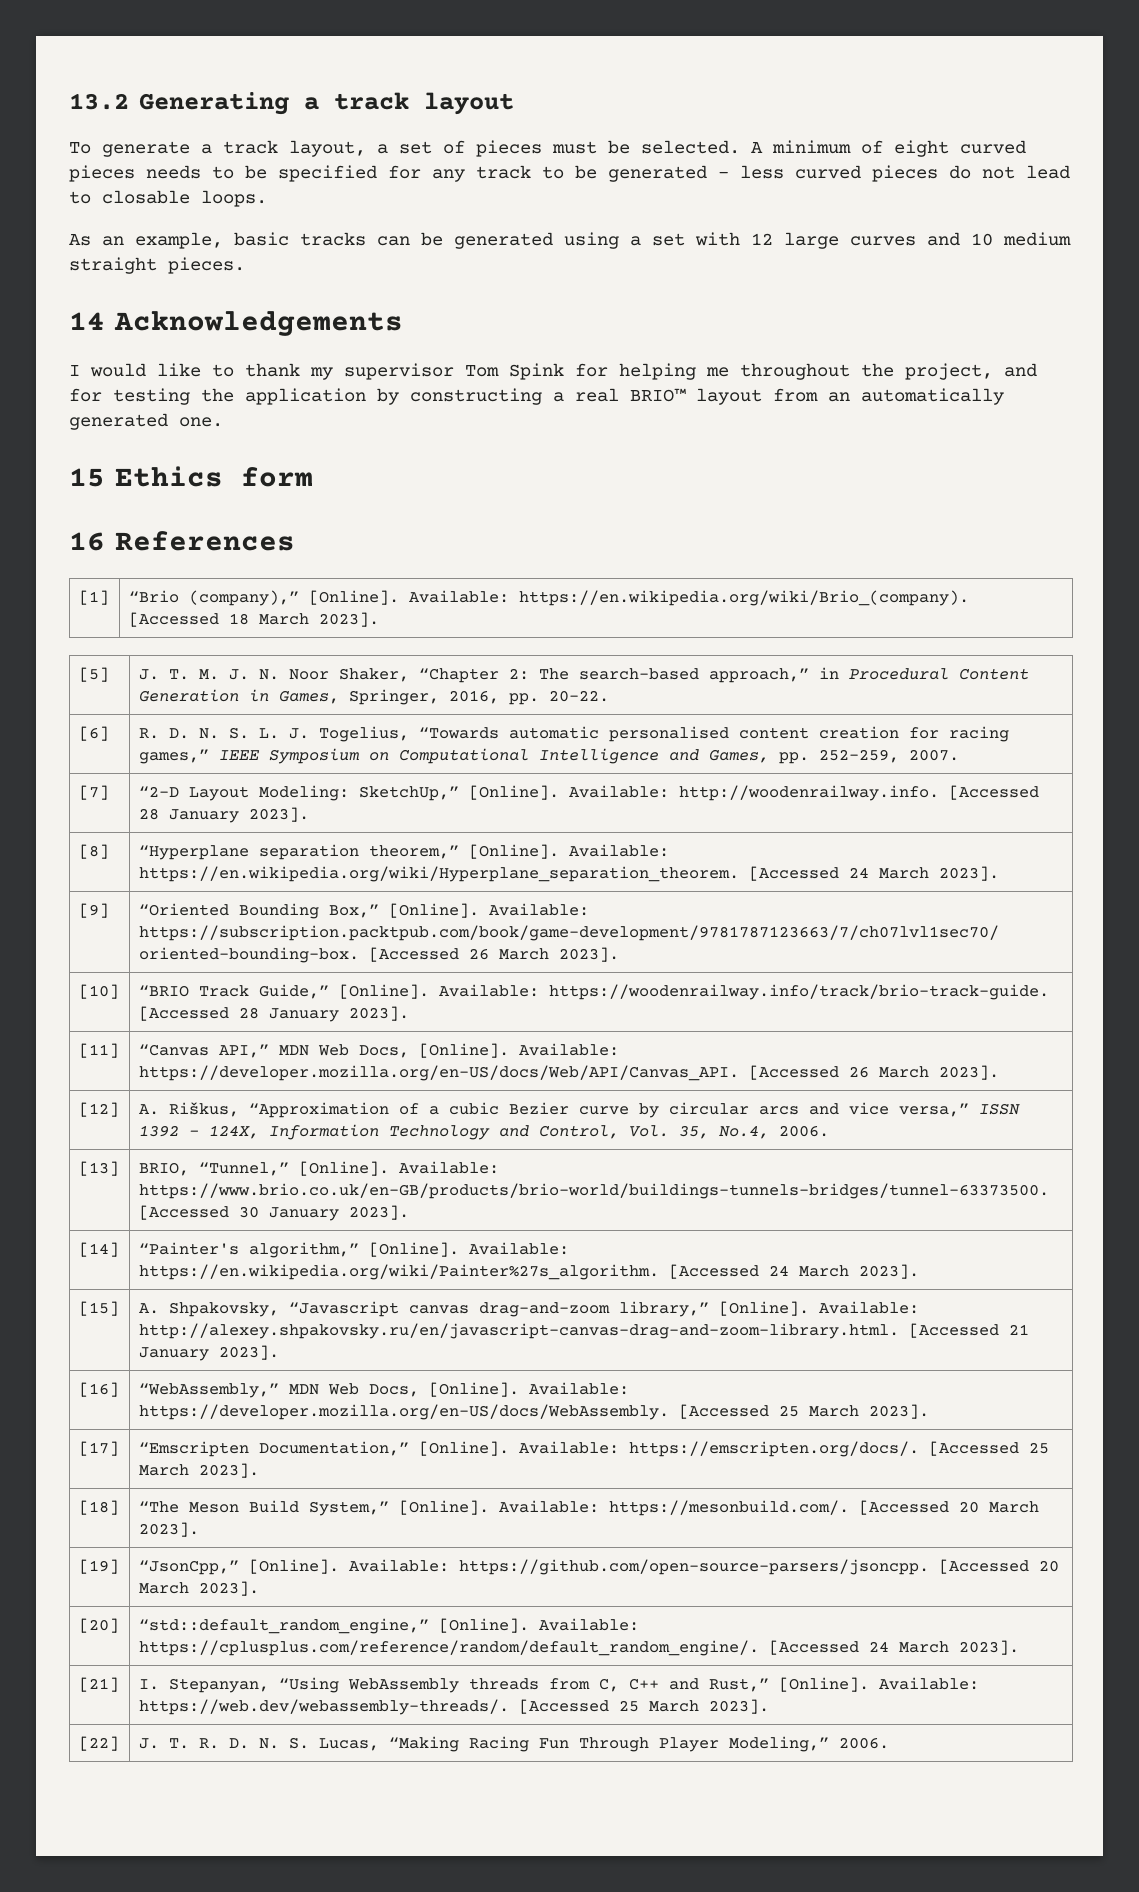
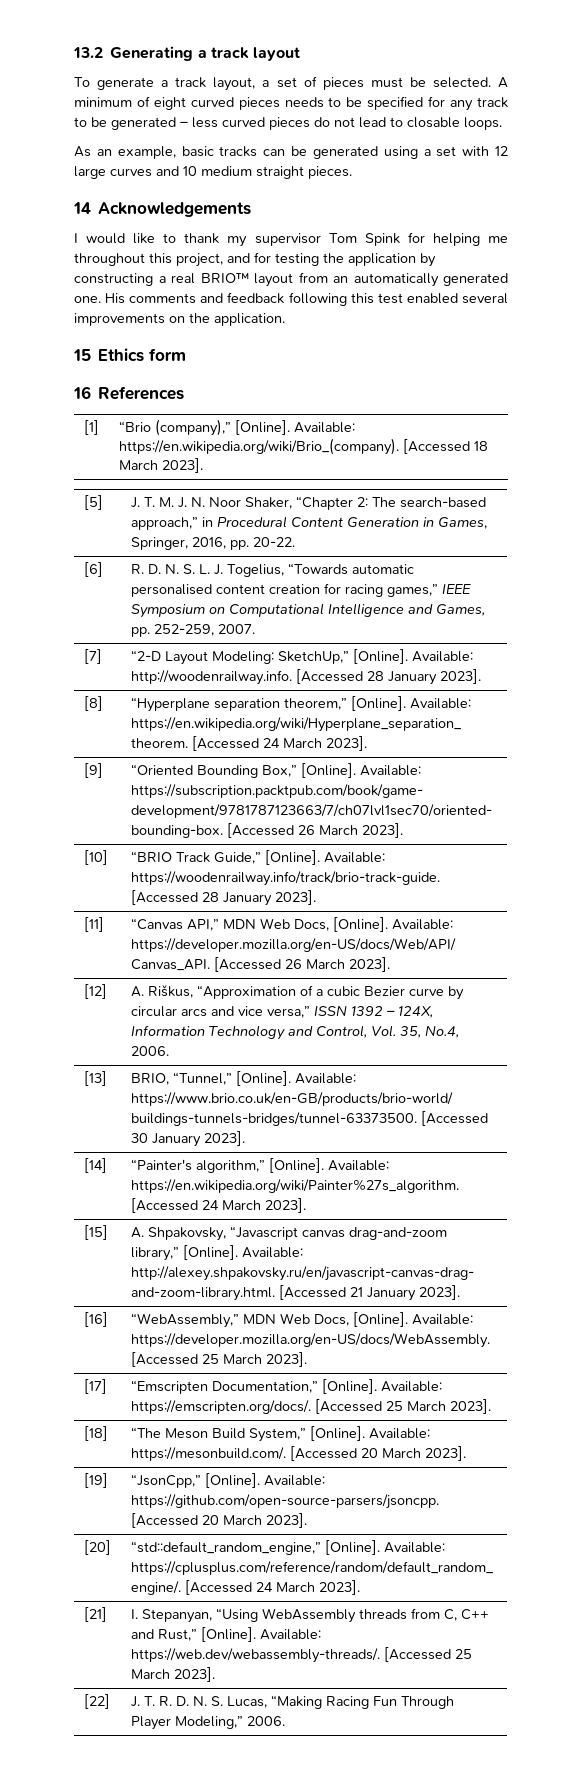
- I would like to thank my supervisor Tom Spink for helping me throughout the project, and for testing the application by constructing a real BRIO™ layout from an automatically generated one.
+ I would like to thank my supervisor Tom Spink for helping me throughout this project, and for testing the application by constructing a real BRIO™ layout from an automatically generated one. His comments and feedback following this test enabled several improvements on the application.

